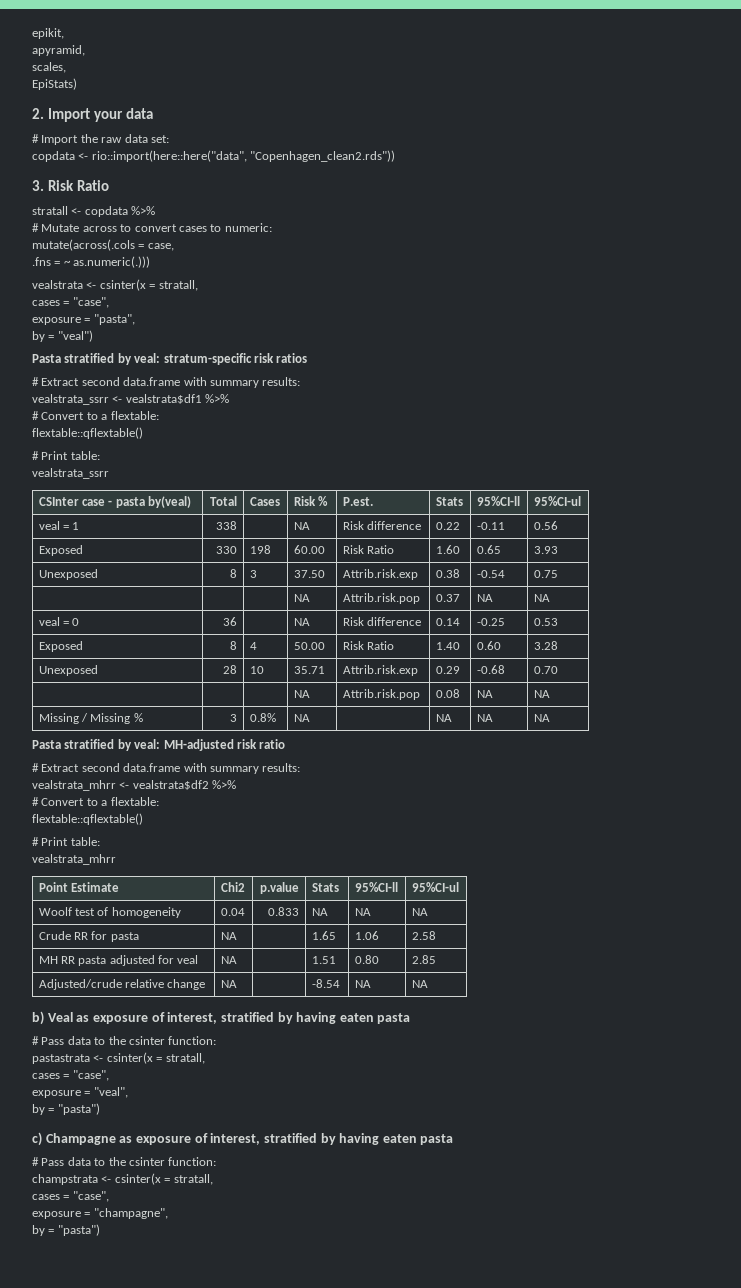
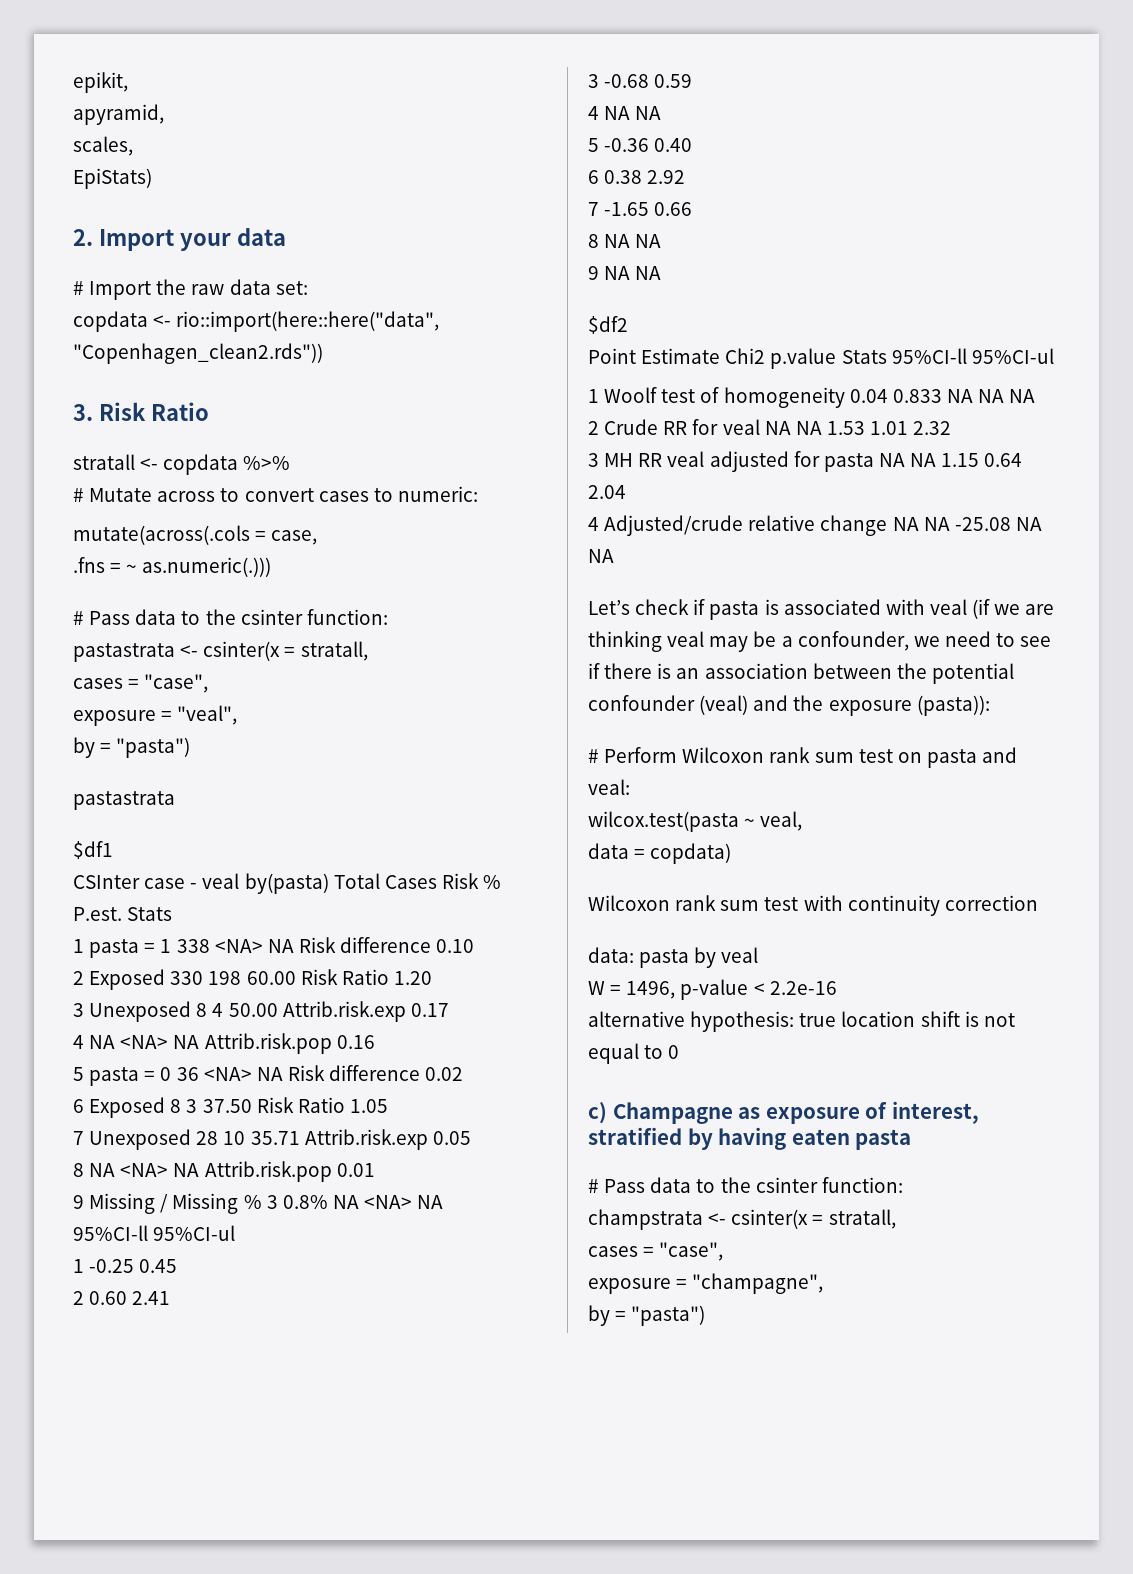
- vealstrata <- csinter(x = stratall,
- cases = "case",
- exposure = "pasta",
- by = "veal")
- Pasta stratified by veal: stratum-specific risk ratios
- # Extract second data.frame with summary results:
- vealstrata_ssrr <- vealstrata$df1 %>%
- # Convert to a flextable:
- flextable::qflextable()
- # Print table:
- vealstrata_ssrr
- CSInter case - pasta by(veal) | Total | Cases | Risk % | P.est. | Stats | 95%CI-ll | 95%CI-ul
- veal = 1 | 338 | | NA | Risk difference | 0.22 | -0.11 | 0.56
- Exposed | 330 | 198 | 60.00 | Risk Ratio | 1.60 | 0.65 | 3.93
- Unexposed | 8 | 3 | 37.50 | Attrib.risk.exp | 0.38 | -0.54 | 0.75
- | | | NA | Attrib.risk.pop | 0.37 | NA | NA
- veal = 0 | 36 | | NA | Risk difference | 0.14 | -0.25 | 0.53
- Exposed | 8 | 4 | 50.00 | Risk Ratio | 1.40 | 0.60 | 3.28
- Unexposed | 28 | 10 | 35.71 | Attrib.risk.exp | 0.29 | -0.68 | 0.70
- | | | NA | Attrib.risk.pop | 0.08 | NA | NA
- Missing / Missing % | 3 | 0.8% | NA | | NA | NA | NA
- Pasta stratified by veal: MH-adjusted risk ratio
- # Extract second data.frame with summary results:
- vealstrata_mhrr <- vealstrata$df2 %>%
- # Convert to a flextable:
- flextable::qflextable()
- # Print table:
- vealstrata_mhrr
- Point Estimate | Chi2 | p.value | Stats | 95%CI-ll | 95%CI-ul
- Woolf test of homogeneity | 0.04 | 0.833 | NA | NA | NA
- Crude RR for pasta | NA | | 1.65 | 1.06 | 2.58
- MH RR pasta adjusted for veal | NA | | 1.51 | 0.80 | 2.85
- Adjusted/crude relative change | NA | | -8.54 | NA | NA
- b) Veal as exposure of interest, stratified by having eaten pasta
  exposure = "veal",
  by = "pasta")
+ pastastrata
+ $df1
+ CSInter case - veal by(pasta) Total Cases Risk % P.est. Stats
+ 1 pasta = 1 338 <NA> NA Risk difference 0.10
+ 2 Exposed 330 198 60.00 Risk Ratio 1.20
+ 3 Unexposed 8 4 50.00 Attrib.risk.exp 0.17
+ 4 NA <NA> NA Attrib.risk.pop 0.16
+ 5 pasta = 0 36 <NA> NA Risk difference 0.02
+ 6 Exposed 8 3 37.50 Risk Ratio 1.05
+ 7 Unexposed 28 10 35.71 Attrib.risk.exp 0.05
+ 8 NA <NA> NA Attrib.risk.pop 0.01
+ 9 Missing / Missing % 3 0.8% NA <NA> NA
+ 95%CI-ll 95%CI-ul
+ 1 -0.25 0.45
+ 2 0.60 2.41
+ 3 -0.68 0.59
+ 4 NA NA
+ 5 -0.36 0.40
+ 6 0.38 2.92
+ 7 -1.65 0.66
+ 8 NA NA
+ 9 NA NA
+ $df2
+ Point Estimate Chi2 p.value Stats 95%CI-ll 95%CI-ul
+ 1 Woolf test of homogeneity 0.04 0.833 NA NA NA
+ 2 Crude RR for veal NA NA 1.53 1.01 2.32
+ 3 MH RR veal adjusted for pasta NA NA 1.15 0.64 2.04
+ 4 Adjusted/crude relative change NA NA -25.08 NA NA
+ Let’s check if pasta is associated with veal (if we are thinking veal may be a confounder, we need to see if there is an association between the potential confounder (veal) and the exposure (pasta)):
+ # Perform Wilcoxon rank sum test on pasta and veal:
+ wilcox.test(pasta ~ veal,
+ data = copdata)
+ Wilcoxon rank sum test with continuity correction
+ data: pasta by veal
+ W = 1496, p-value < 2.2e-16
+ alternative hypothesis: true location shift is not equal to 0

